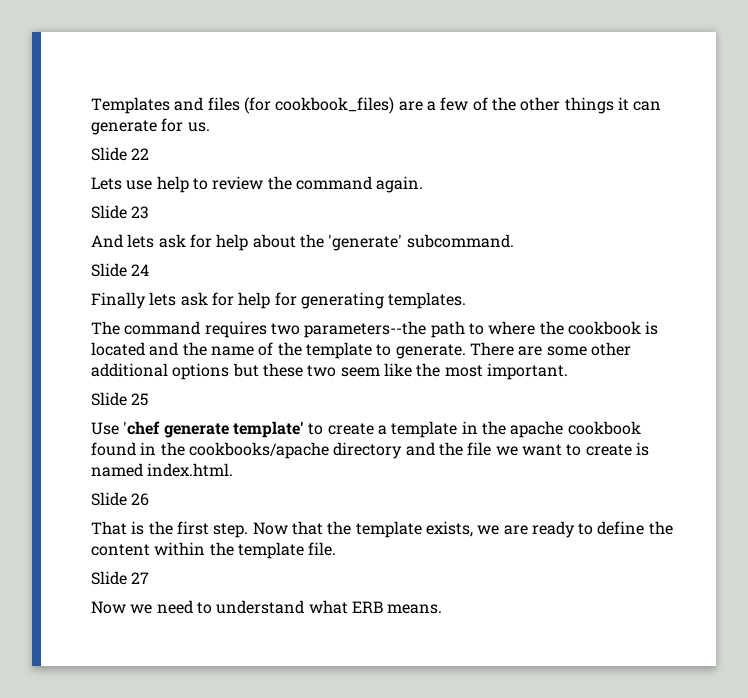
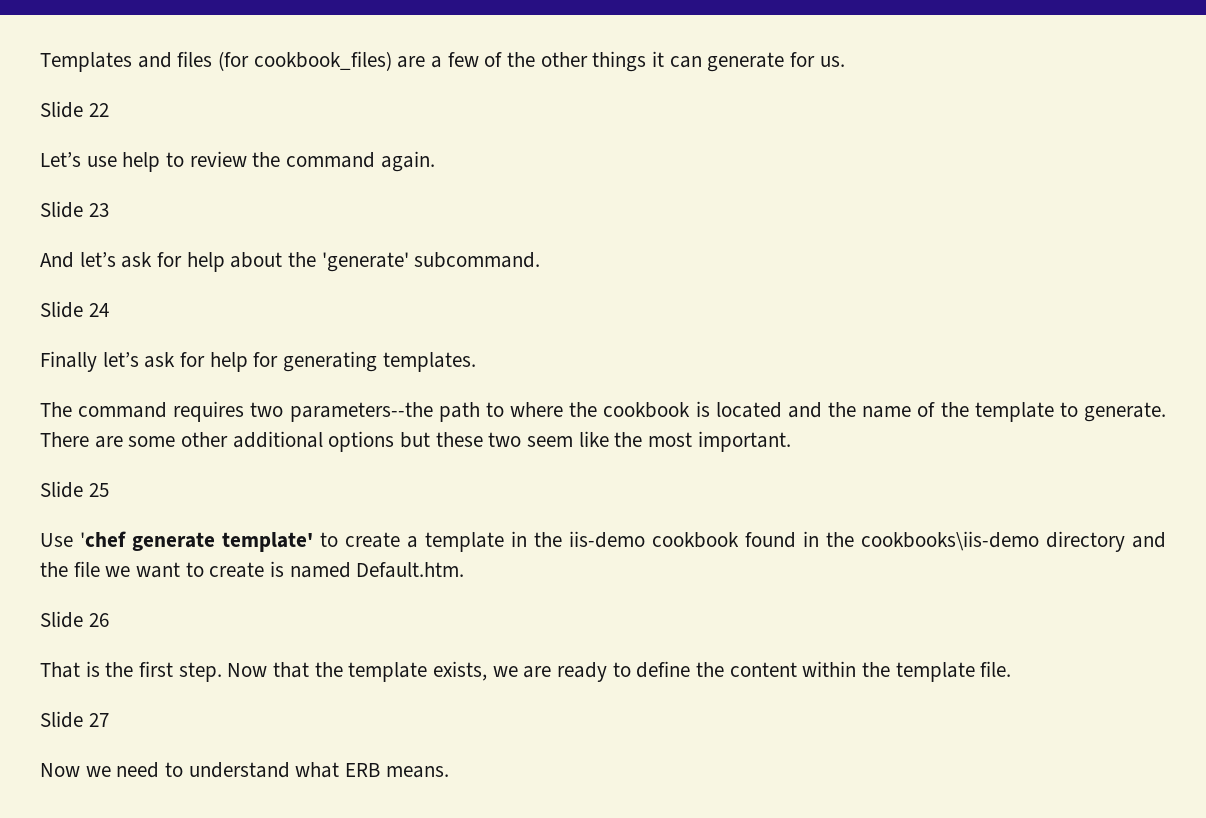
- Lets use help to review the command again.
+ Let’s use help to review the command again.
- And lets ask for help about the 'generate' subcommand.
+ And let’s ask for help about the 'generate' subcommand.
- Finally lets ask for help for generating templates.
+ Finally let’s ask for help for generating templates.
- Use 'chef generate template' to create a template in the apache cookbook found in the cookbooks/apache directory and the file we want to create is named index.html.
+ Use 'chef generate template' to create a template in the iis-demo cookbook found in the cookbooks\iis-demo directory and the file we want to create is named Default.htm.

